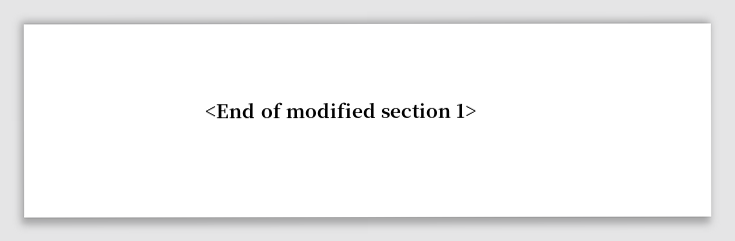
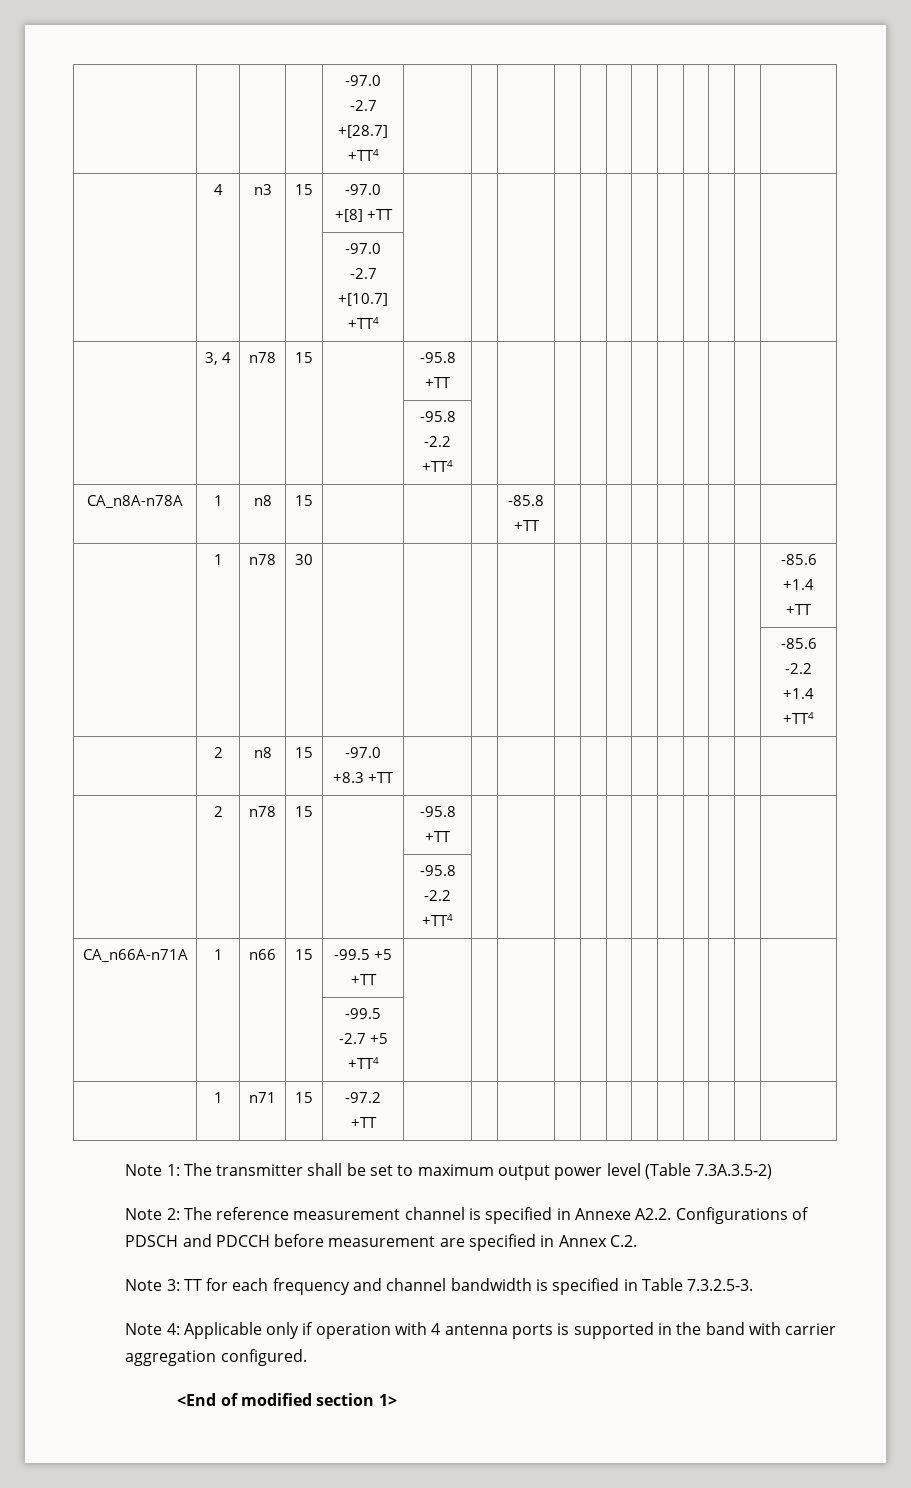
+ | | | | -97.0 -2.7 +[28.7] +TT4 | | | | | | | | | | | |
+ | 4 | n3 | 15 | -97.0 +[8] +TT | | | | | | | | | | | |
+ | | | | -97.0 -2.7 +[10.7] +TT4 | | | | | | | | | | | |
+ | 3, 4 | n78 | 15 | | -95.8 +TT | | | | | | | | | | |
+ | | | | | -95.8 -2.2 +TT4 | | | | | | | | | | |
+ CA_n8A-n78A | 1 | n8 | 15 | | | | -85.8 +TT | | | | | | | | |
+ | 1 | n78 | 30 | | | | | | | | | | | | | -85.6 +1.4 +TT
+ | | | | | | | | | | | | | | | | -85.6 -2.2 +1.4 +TT4
+ | 2 | n8 | 15 | -97.0 +8.3 +TT | | | | | | | | | | | |
+ | 2 | n78 | 15 | | -95.8 +TT | | | | | | | | | | |
+ | | | | | -95.8 -2.2 +TT4 | | | | | | | | | | |
+ CA_n66A-n71A | 1 | n66 | 15 | -99.5 +5 +TT | | | | | | | | | | | |
+ | | | | -99.5 -2.7 +5 +TT4 | | | | | | | | | | | |
+ | 1 | n71 | 15 | -97.2 +TT | | | | | | | | | | | |
+ Note 1: The transmitter shall be set to maximum output power level (Table 7.3A.3.5-2)
+ Note 2: The reference measurement channel is specified in Annexe A2.2. Configurations of PDSCH and PDCCH before measurement are specified in Annex C.2.
+ Note 3: TT for each frequency and channel bandwidth is specified in Table 7.3.2.5-3.
+ Note 4: Applicable only if operation with 4 antenna ports is supported in the band with carrier aggregation configured.

